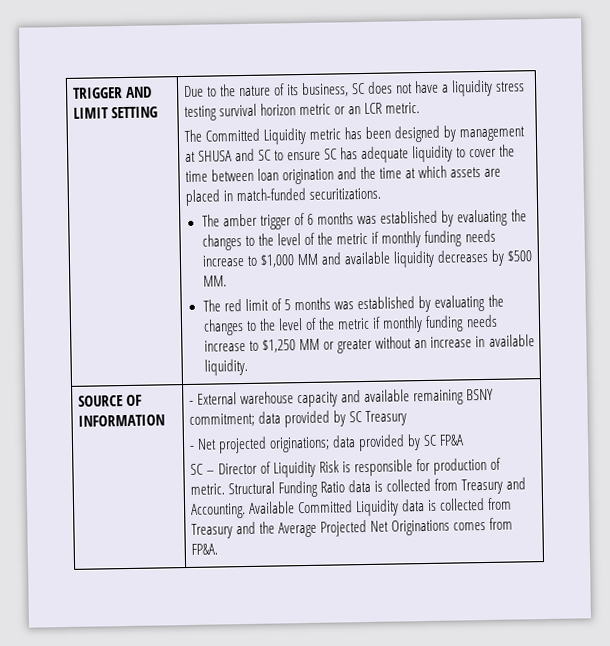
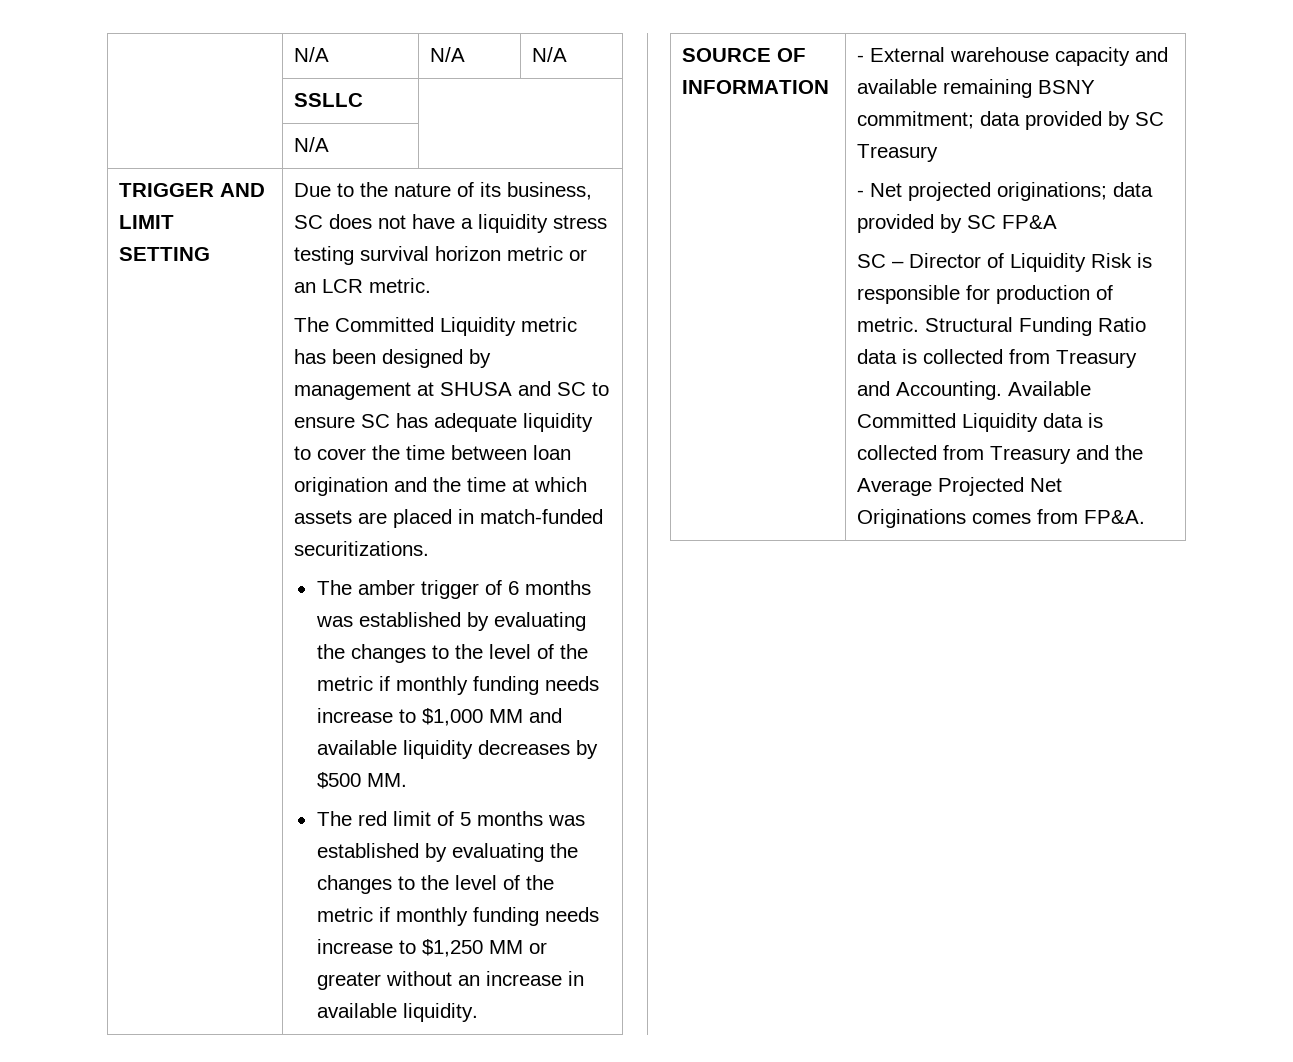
+ N/A | N/A | N/A
+ | SSLLC |
+ | N/A |

